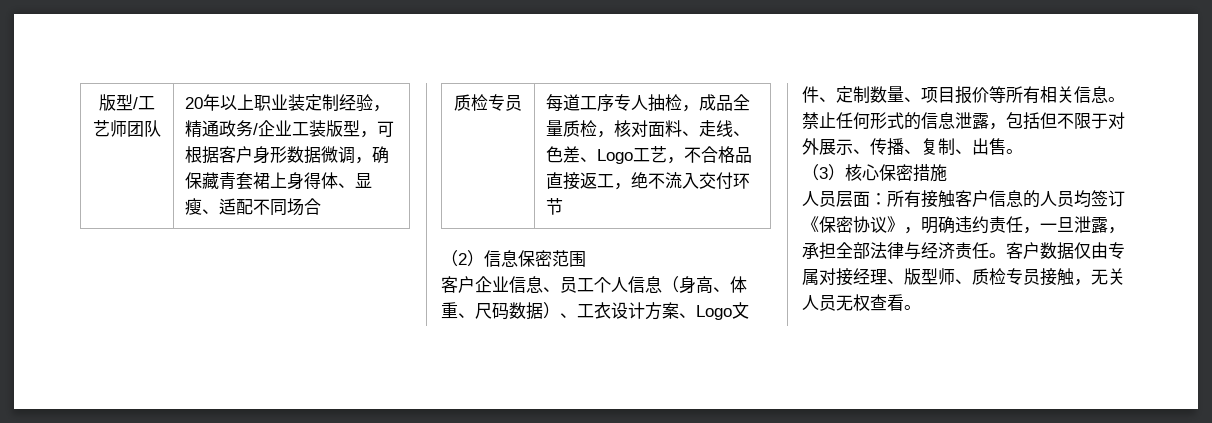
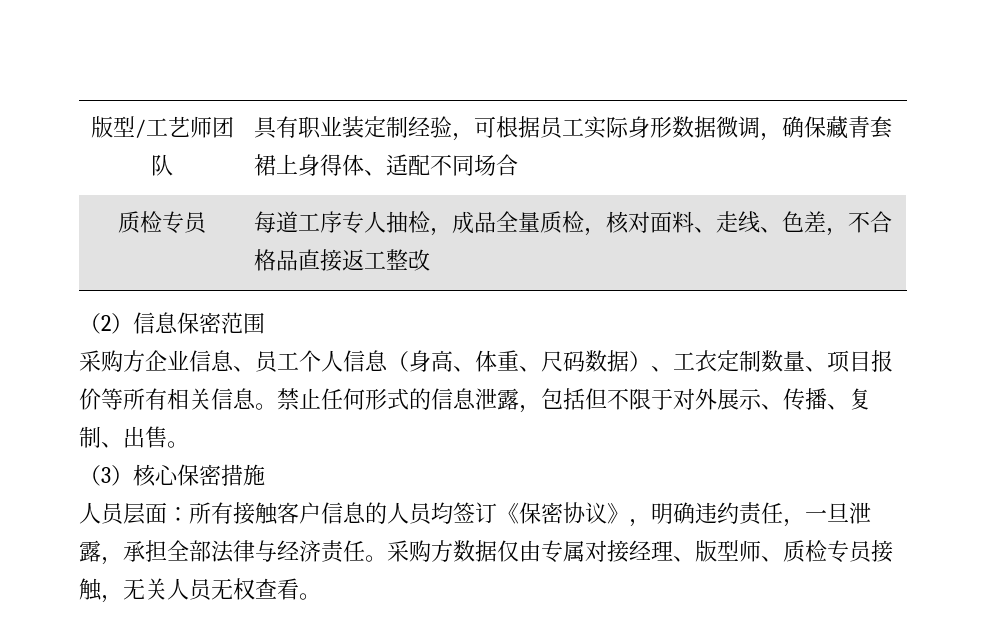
- 版型/工艺师团队 | 20年以上职业装定制经验，精通政务/企业工装版型，可根据客户身形数据微调，确保藏青套裙上身得体、显瘦、适配不同场合
+ 版型/工艺师团队 | 具有职业装定制经验，可根据员工实际身形数据微调，确保藏青套裙上身得体、适配不同场合
- 质检专员 | 每道工序专人抽检，成品全量质检，核对面料、走线、色差、Logo工艺，不合格品直接返工，绝不流入交付环节
+ 质检专员 | 每道工序专人抽检，成品全量质检，核对面料、走线、色差，不合格品直接返工整改
- 客户企业信息、员工个人信息（身高、体重、尺码数据）、工衣设计方案、Logo文件、定制数量、项目报价等所有相关信息。
+ 采购方企业信息、员工个人信息（身高、体重、尺码数据）、工衣定制数量、项目报价等所有相关信息。
- 客户数据仅由专属对接经理、版型师、质检专员接触，无关人员无权查看。
+ 采购方数据仅由专属对接经理、版型师、质检专员接触，无关人员无权查看。

